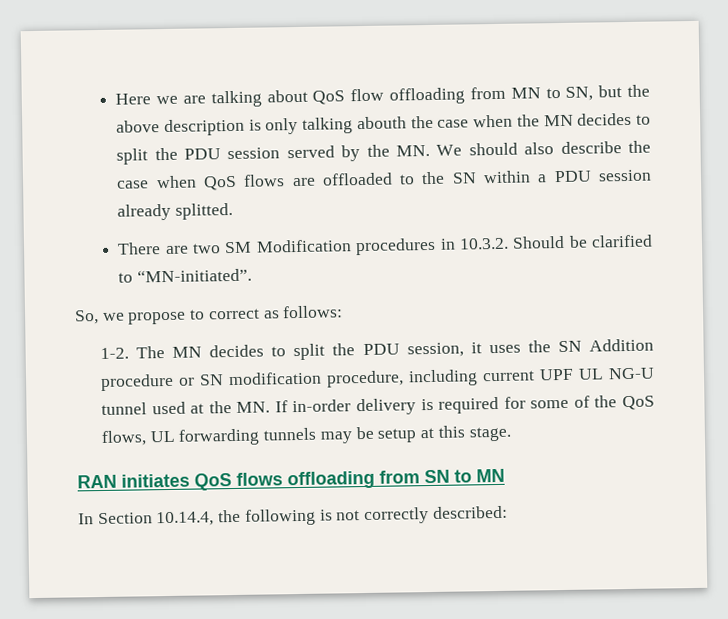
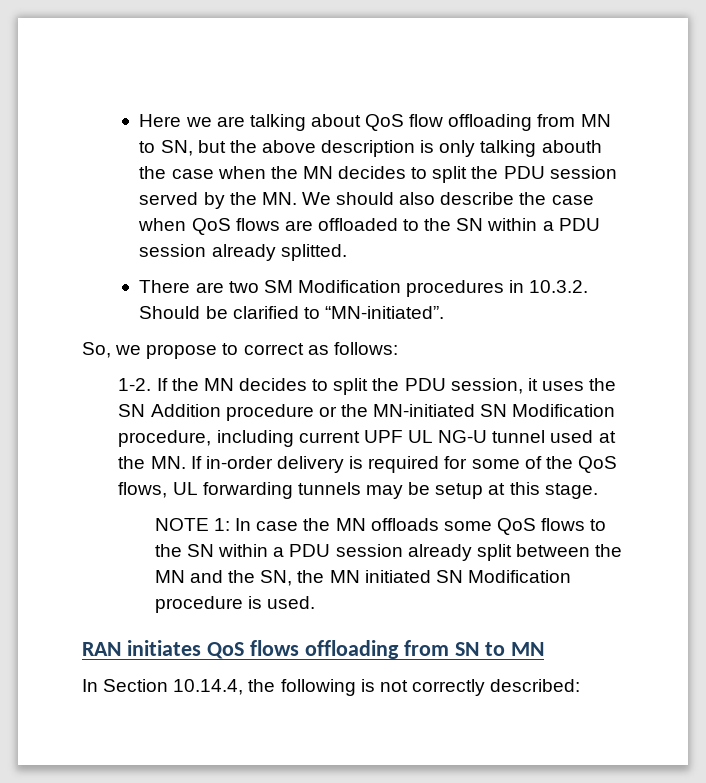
- The MN decides to split the PDU session, it uses the SN Addition procedure or SN modification procedure, including current UPF UL NG-U tunnel used at the MN. If in-order delivery is required for some of the QoS flows, UL forwarding tunnels may be setup at this stage.
+ If the MN decides to split the PDU session, it uses the SN Addition procedure or the MN-initiated SN Modification procedure, including current UPF UL NG-U tunnel used at the MN. If in-order delivery is required for some of the QoS flows, UL forwarding tunnels may be setup at this stage.
+ NOTE 1: In case the MN offloads some QoS flows to the SN within a PDU session already split between the MN and the SN, the MN initiated SN Modification procedure is used.

